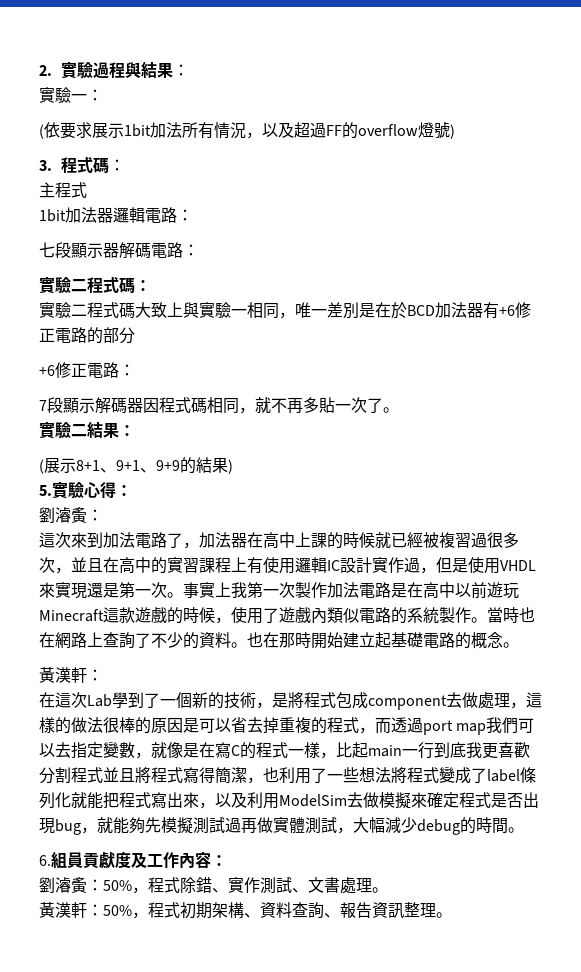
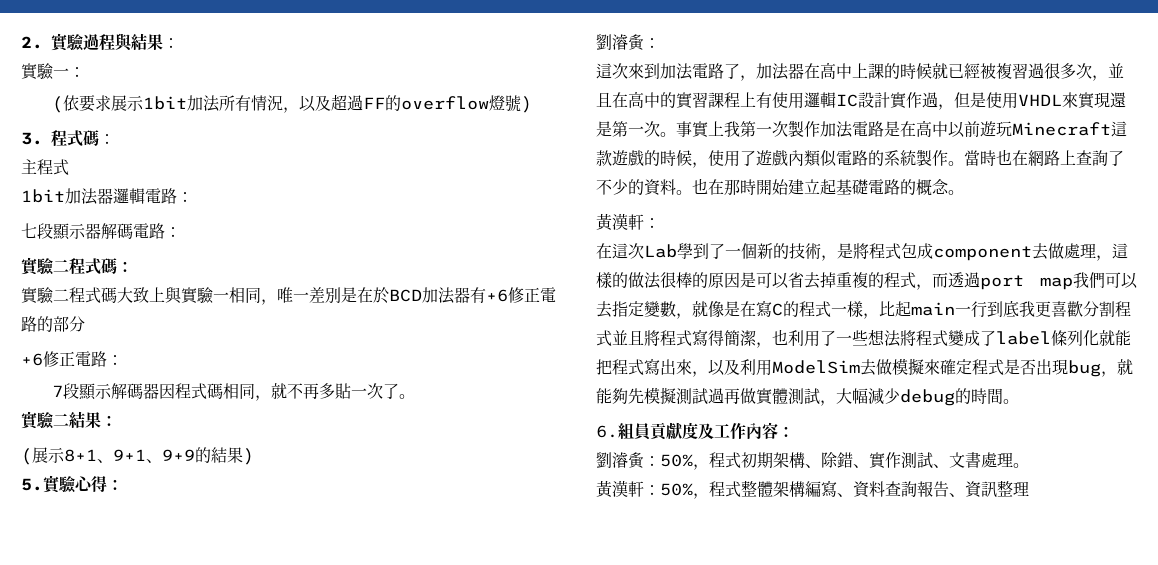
- 劉濬夤：50%，程式除錯、實作測試、文書處理。
+ 劉濬夤：50%，程式初期架構、除錯、實作測試、文書處理。
- 黃漢軒：50%，程式初期架構、資料查詢、報告資訊整理。
+ 黃漢軒：50%，程式整體架構編寫、資料查詢報告、資訊整理

